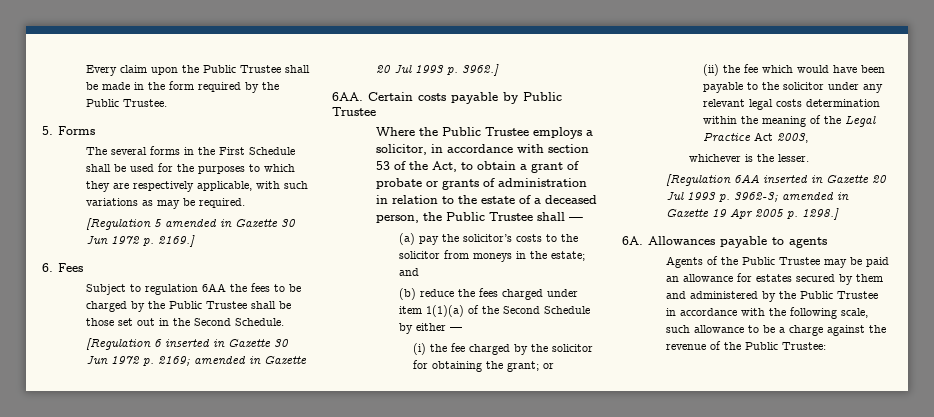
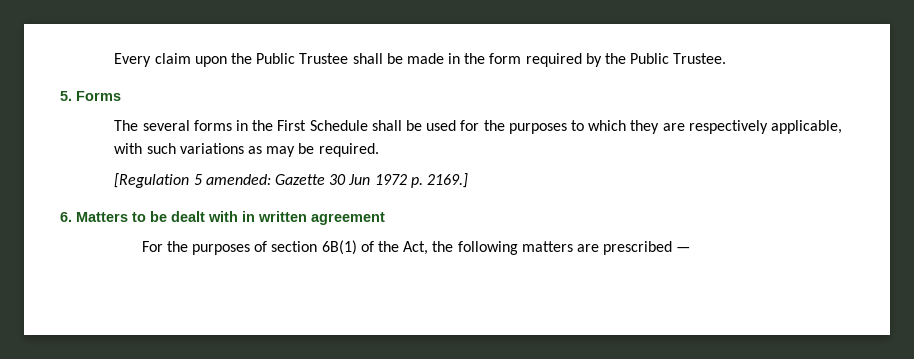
- [Regulation 5 amended in Gazette 30 Jun 1972 p. 2169.]
+ [Regulation 5 amended: Gazette 30 Jun 1972 p. 2169.]
- 6. Fees
- Subject to regulation 6AA the fees to be charged by the Public Trustee shall be those set out in the Second Schedule.
- [Regulation 6 inserted in Gazette 30 Jun 1972 p. 2169; amended in Gazette 20 Jul 1993 p. 3962.]
- 6AA. Certain costs payable by Public Trustee
- Where the Public Trustee employs a solicitor, in accordance with section 53 of the Act, to obtain a grant of probate or grants of administration in relation to the estate of a deceased person, the Public Trustee shall —
- (a) pay the solicitor’s costs to the solicitor from moneys in the estate; and
- (b) reduce the fees charged under item 1(1)(a) of the Second Schedule by either —
- (i) the fee charged by the solicitor for obtaining the grant; or
- (ii) the fee which would have been payable to the solicitor under any relevant legal costs determination within the meaning of the Legal Practice Act 2003,
- whichever is the lesser.
- [Regulation 6AA inserted in Gazette 20 Jul 1993 p. 3962-3; amended in Gazette 19 Apr 2005 p. 1298.]
- 6A. Allowances payable to agents
- Agents of the Public Trustee may be paid an allowance for estates secured by them and administered by the Public Trustee in accordance with the following scale, such allowance to be a charge against the revenue of the Public Trustee:
+ 6. Matters to be dealt with in written agreement
+ For the purposes of section 6B(1) of the Act, the following matters are prescribed —

